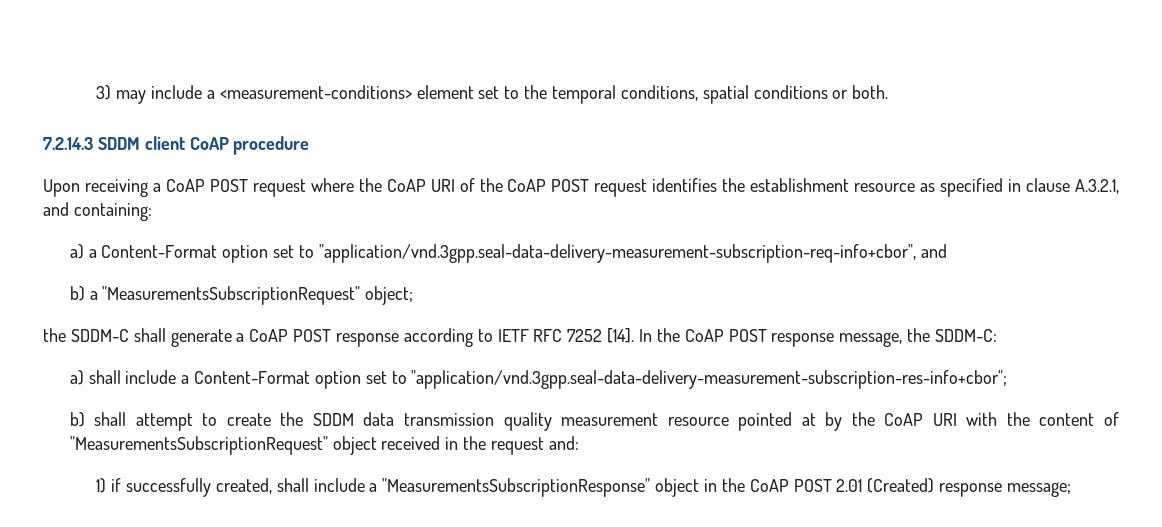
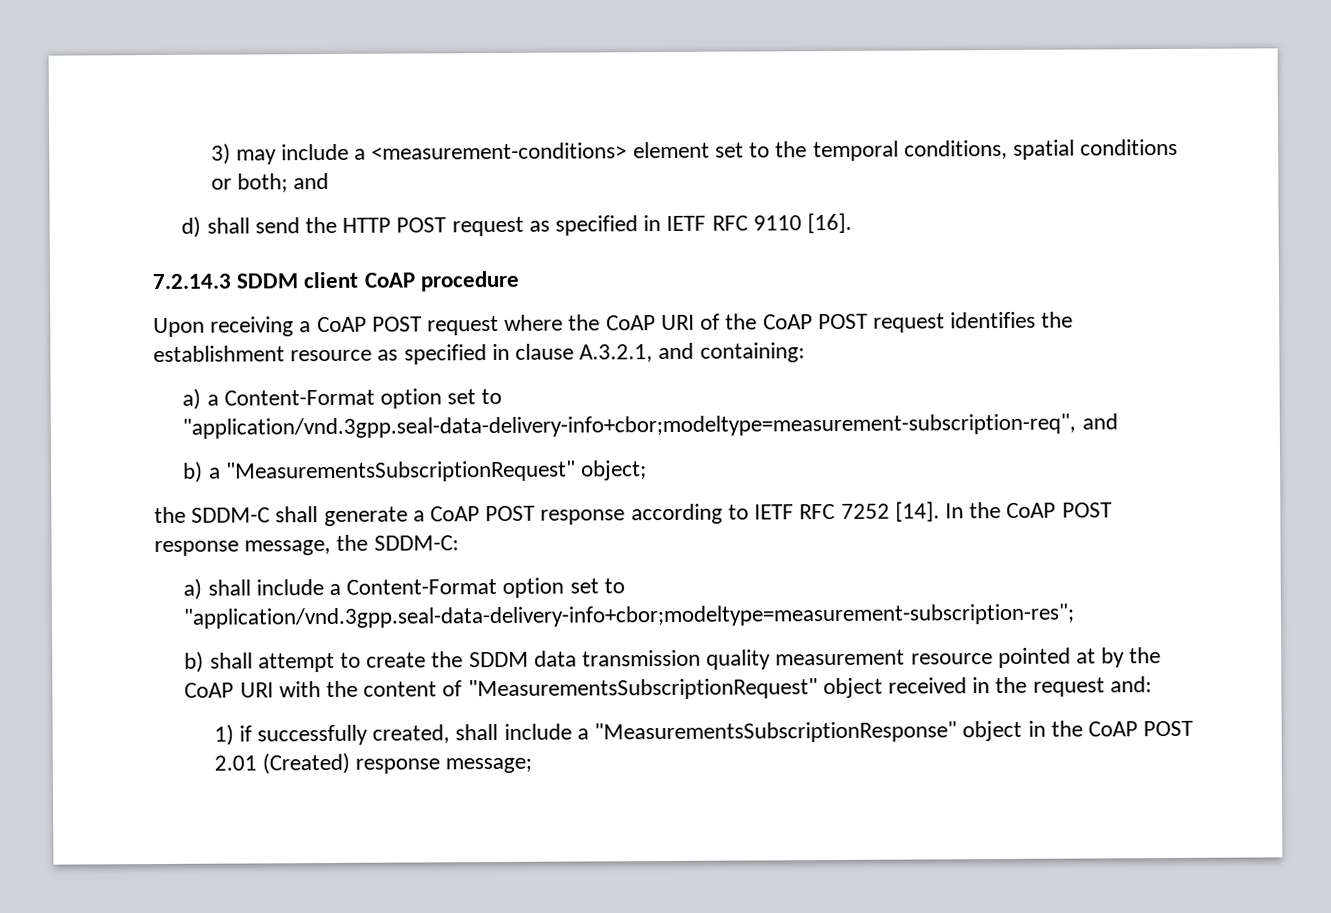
- 3) may include a <measurement-conditions> element set to the temporal conditions, spatial conditions or both.
+ 3) may include a <measurement-conditions> element set to the temporal conditions, spatial conditions or both; and
+ d) shall send the HTTP POST request as specified in IETF RFC 9110 [16].
- a) a Content-Format option set to "application/vnd.3gpp.seal-data-delivery-measurement-subscription-req-info+cbor", and
+ a) a Content-Format option set to "application/vnd.3gpp.seal-data-delivery-info+cbor;modeltype=measurement-subscription-req", and
- a) shall include a Content-Format option set to "application/vnd.3gpp.seal-data-delivery-measurement-subscription-res-info+cbor";
+ a) shall include a Content-Format option set to "application/vnd.3gpp.seal-data-delivery-info+cbor;modeltype=measurement-subscription-res";

